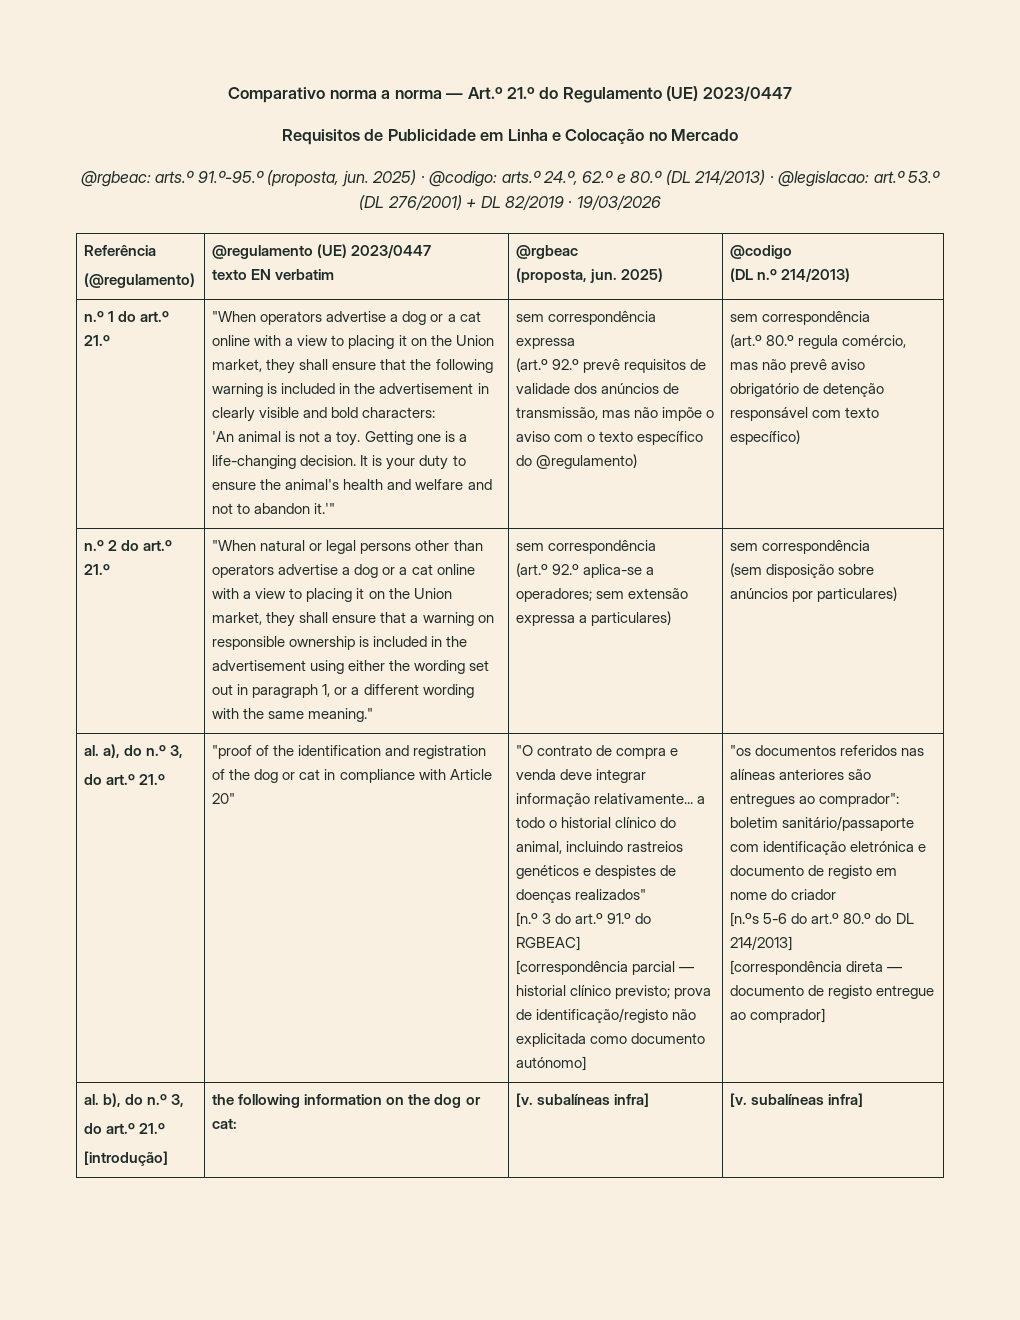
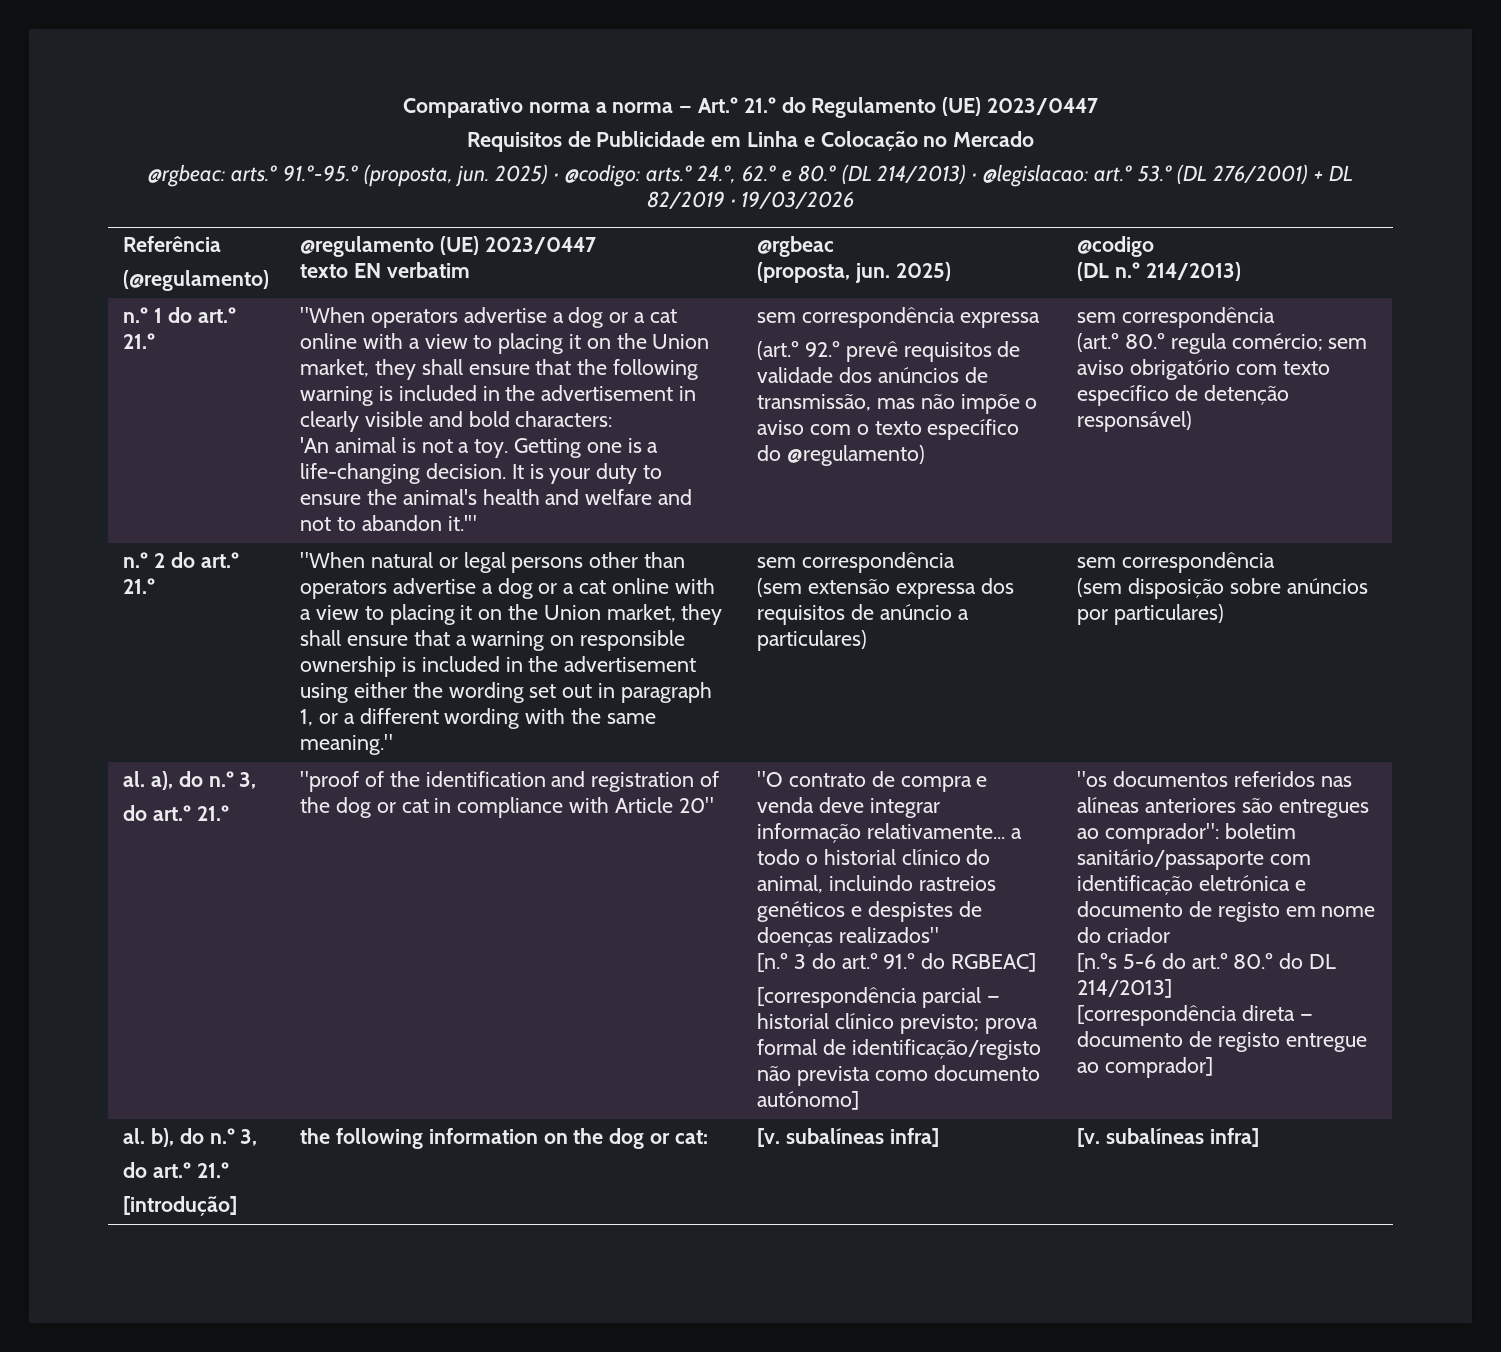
- (art.º 80.º regula comércio, mas não prevê aviso obrigatório de detenção responsável com texto específico)
+ (art.º 80.º regula comércio; sem aviso obrigatório com texto específico de detenção responsável)
- (art.º 92.º aplica-se a operadores; sem extensão expressa a particulares)
+ (sem extensão expressa dos requisitos de anúncio a particulares)
- [correspondência parcial — historial clínico previsto; prova de identificação/registo não explicitada como documento autónomo]
+ [correspondência parcial — historial clínico previsto; prova formal de identificação/registo não prevista como documento autónomo]

